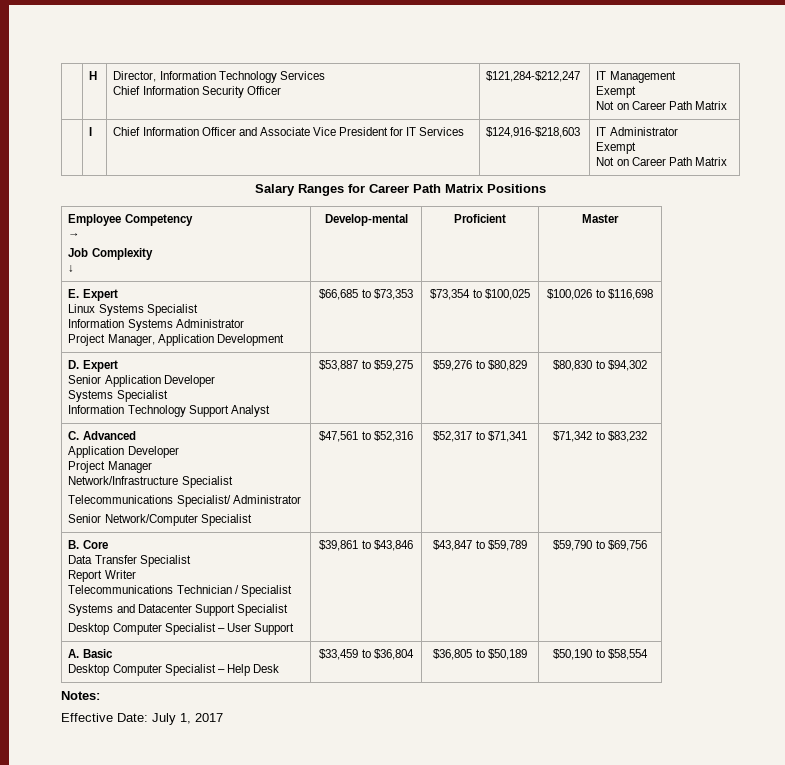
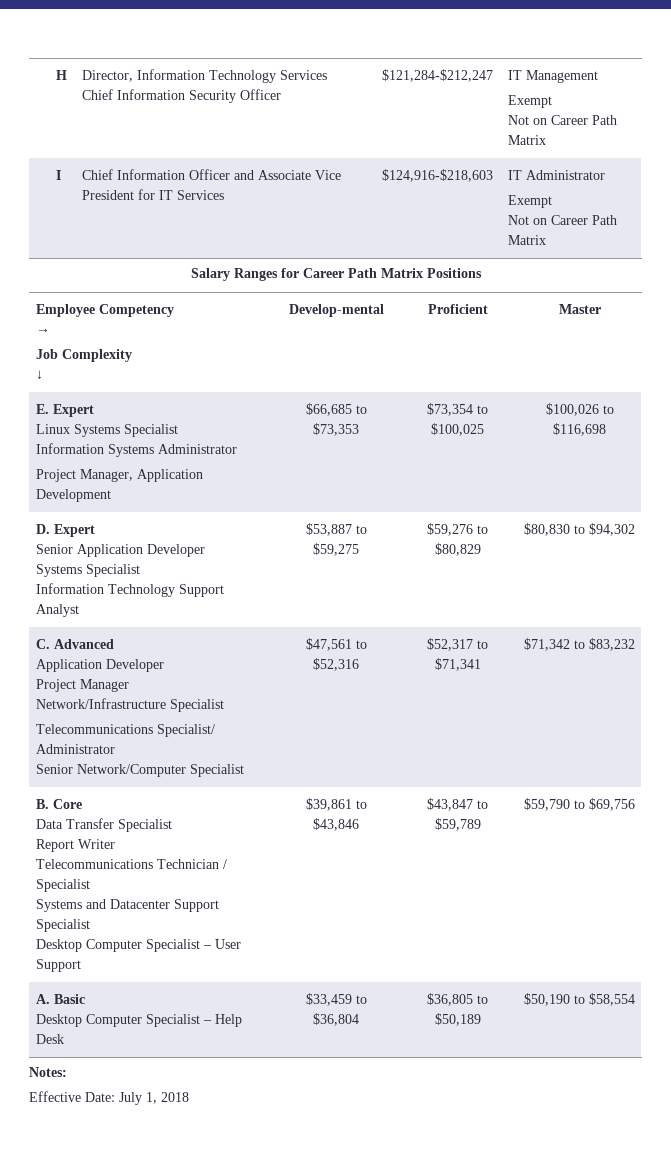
- Effective Date: July 1, 2017
+ Effective Date: July 1, 2018

